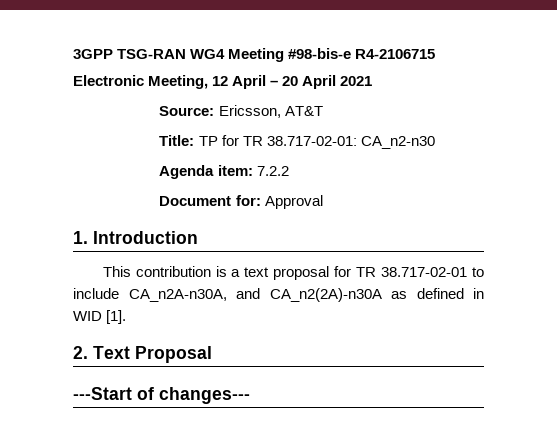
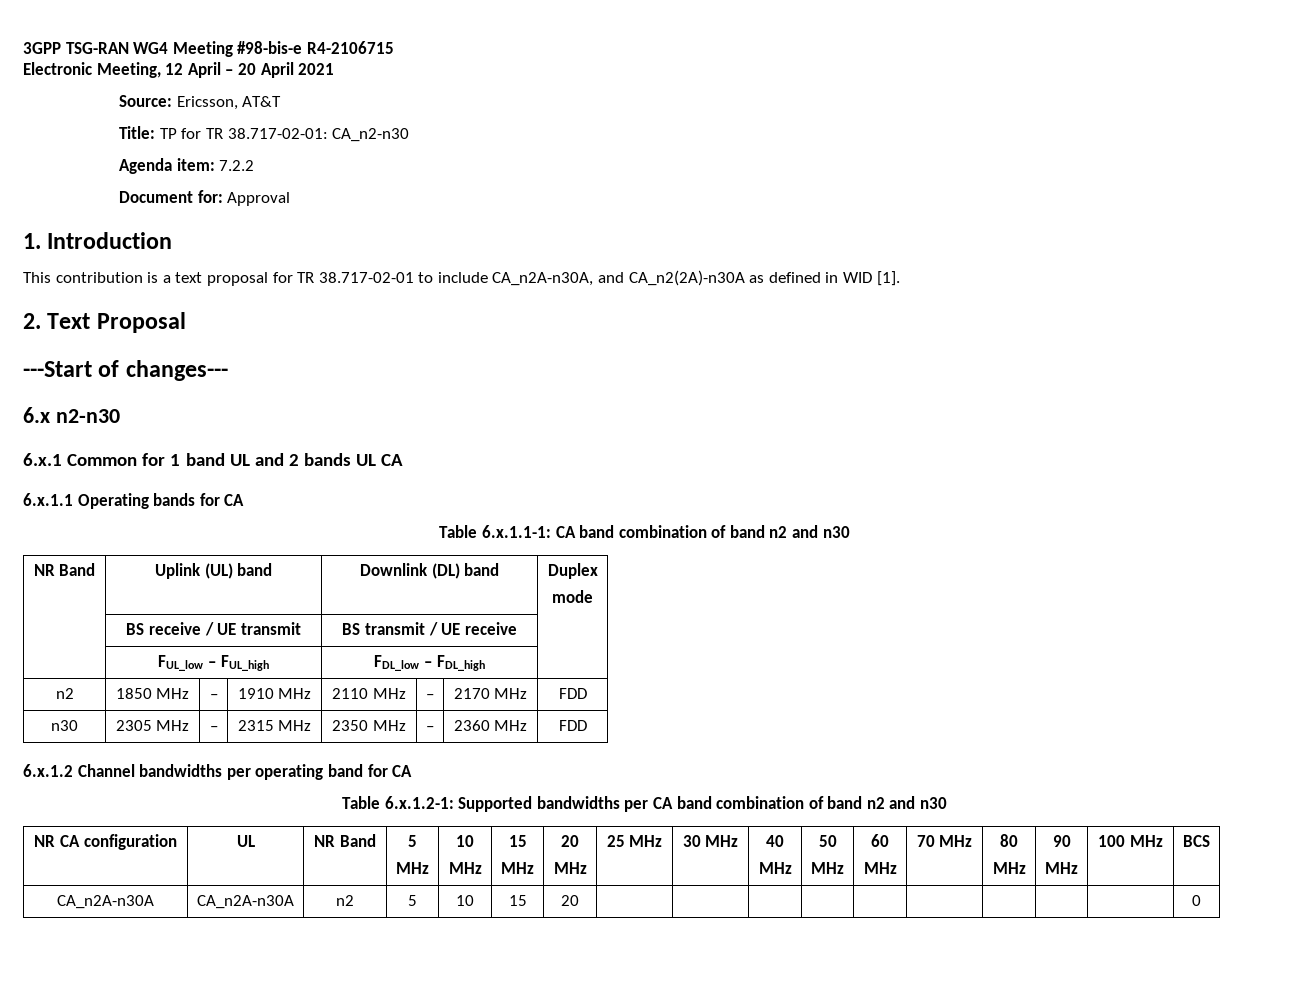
+ 6.x n2-n30
+ 6.x.1 Common for 1 band UL and 2 bands UL CA
+ 6.x.1.1 Operating bands for CA
+ Table 6.x.1.1-1: CA band combination of band n2 and n30
+ NR Band | Uplink (UL) band | Downlink (DL) band | Duplex
+ mode
+ | BS receive / UE transmit | BS transmit / UE receive |
+ | FUL_low – FUL_high | FDL_low – FDL_high |
+ n2 | 1850 MHz | – | 1910 MHz | 2110 MHz | – | 2170 MHz | FDD
+ n30 | 2305 MHz | – | 2315 MHz | 2350 MHz | – | 2360 MHz | FDD
+ 6.x.1.2 Channel bandwidths per operating band for CA
+ Table 6.x.1.2-1: Supported bandwidths per CA band combination of band n2 and n30
+ NR CA configuration | UL | NR Band | 5
+ MHz | 10
+ MHz | 15
+ MHz | 20
+ MHz | 25 MHz | 30 MHz | 40
+ MHz | 50
+ MHz | 60
+ MHz | 70 MHz | 80
+ MHz | 90
+ MHz | 100 MHz | BCS
+ CA_n2A-n30A | CA_n2A-n30A | n2 | 5 | 10 | 15 | 20 | | | | | | | | | | 0

